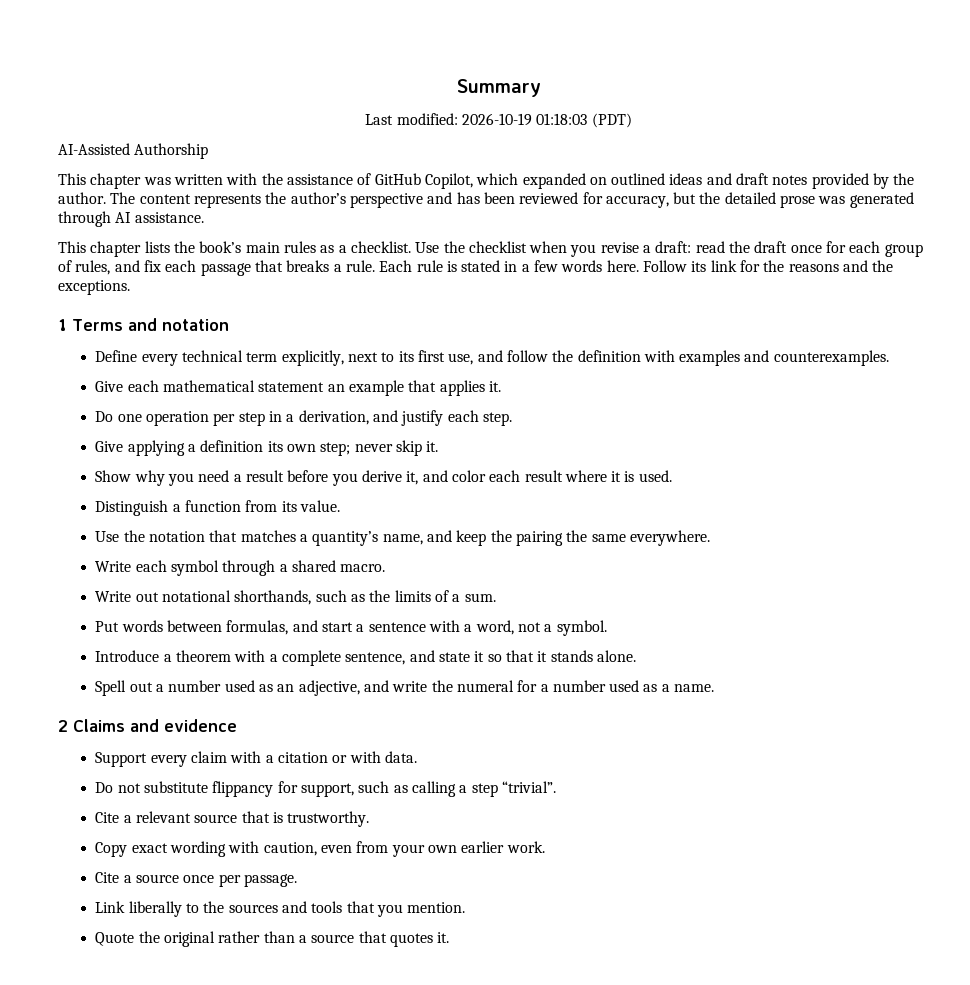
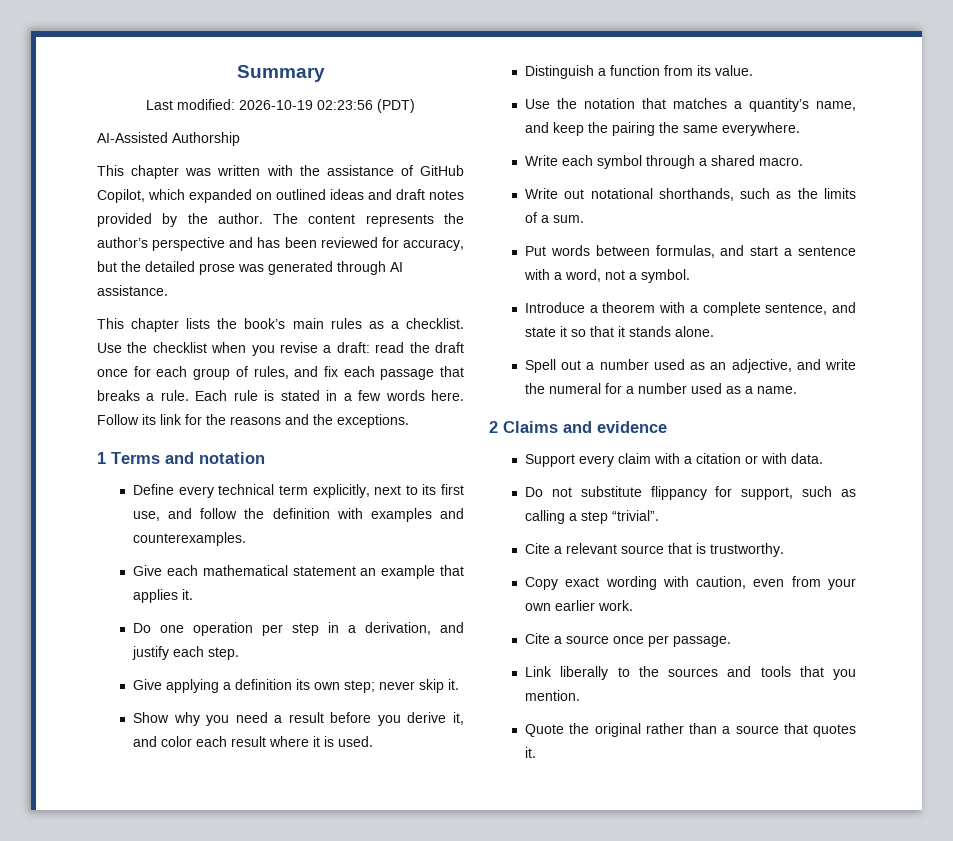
- Last modified: 2026-10-19 01:18:03 (PDT)
+ Last modified: 2026-10-19 02:23:56 (PDT)

